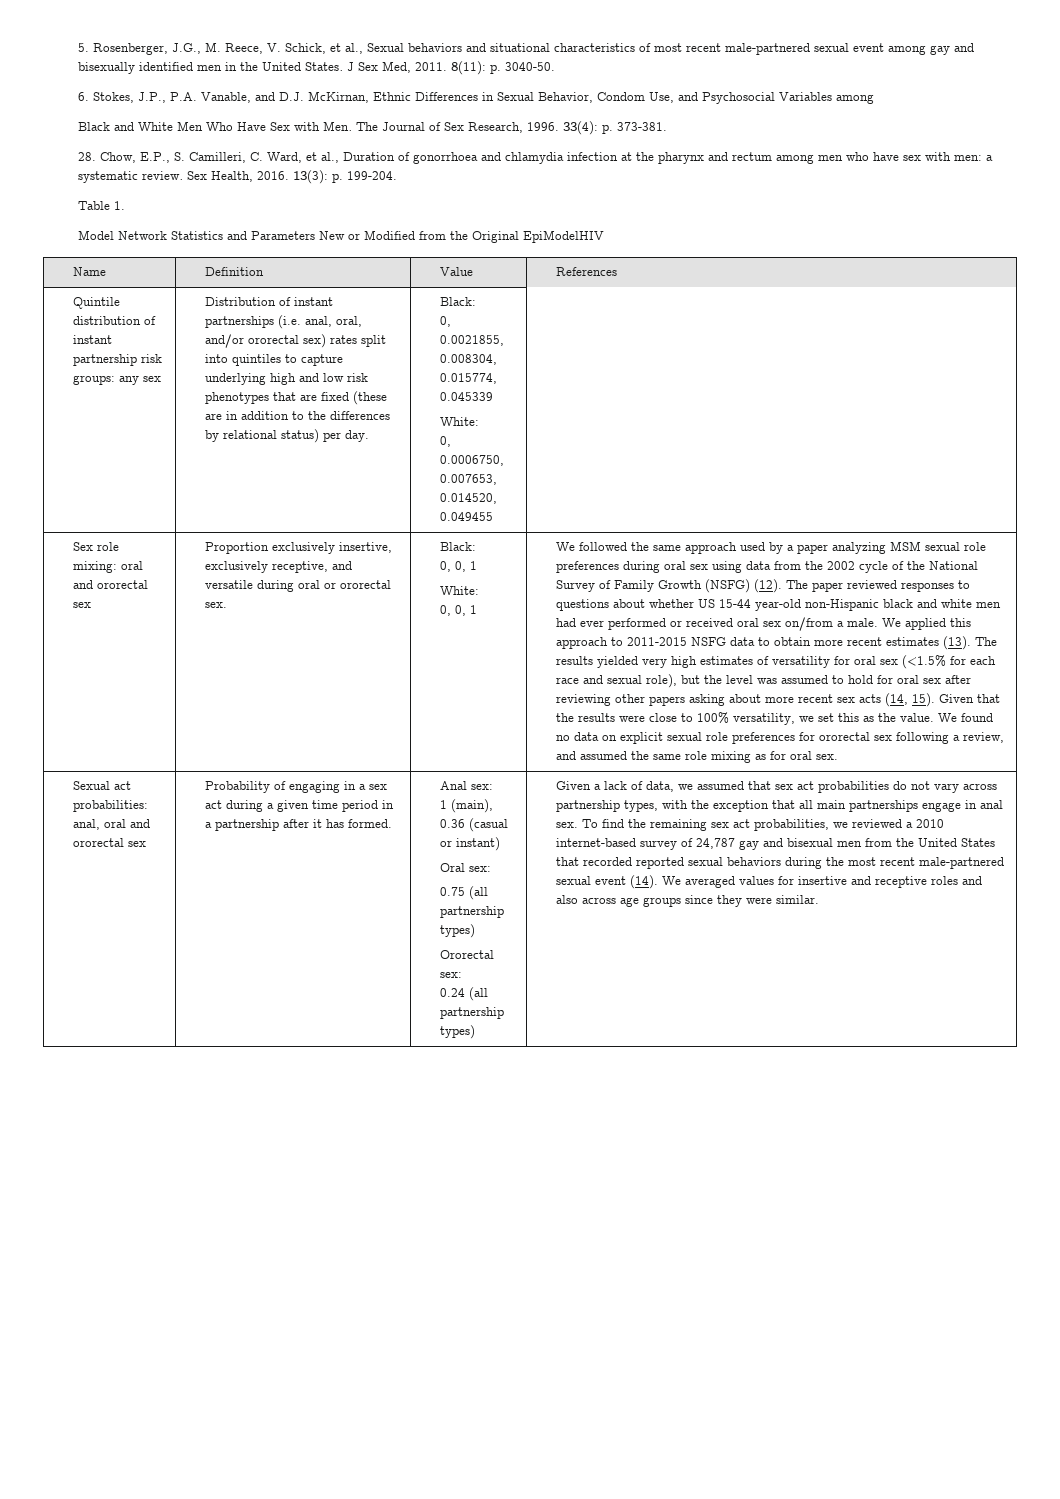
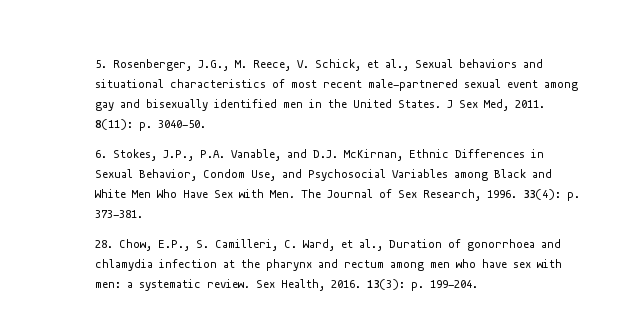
- 6. Stokes, J.P., P.A. Vanable, and D.J. McKirnan, Ethnic Differences in Sexual Behavior, Condom Use, and Psychosocial Variables among
- Black and White Men Who Have Sex with Men. The Journal of Sex Research, 1996.
+ 6. Stokes, J.P., P.A. Vanable, and D.J. McKirnan, Ethnic Differences in Sexual Behavior, Condom Use, and Psychosocial Variables among Black and White Men Who Have Sex with Men. The Journal of Sex Research, 1996.
- Table 1.
- Model Network Statistics and Parameters New or Modified from the Original EpiModelHIV
- Name | Definition | Value | References
- Quintile distribution of instant partnership risk groups: any sex | Distribution of instant partnerships (i.e. anal, oral, and/or ororectal sex) rates split into quintiles to capture underlying high and low risk phenotypes that are fixed (these are in addition to the differences by relational status) per day. | Black:
- 0, 0.0021855, 0.008304, 0.015774, 0.045339
- White:
- 0, 0.0006750, 0.007653, 0.014520, 0.049455 |
- Sex role mixing: oral and ororectal sex | Proportion exclusively insertive, exclusively receptive, and versatile during oral or ororectal sex. | Black:
- 0, 0, 1
- White:
- 0, 0, 1 | We followed the same approach used by a paper analyzing MSM sexual role preferences during oral sex using data from the 2002 cycle of the National Survey of Family Growth (NSFG) (12). The paper reviewed responses to questions about whether US 15-44 year-old non-Hispanic black and white men had ever performed or received oral sex on/from a male. We applied this approach to 2011-2015 NSFG data to obtain more recent estimates (13). The results yielded very high estimates of versatility for oral sex (<1.5% for each race and sexual role), but the level was assumed to hold for oral sex after reviewing other papers asking about more recent sex acts (14, 15). Given that the results were close to 100% versatility, we set this as the value. We found no data on explicit sexual role preferences for ororectal sex following a review, and assumed the same role mixing as for oral sex.
- Sexual act probabilities: anal, oral and ororectal sex | Probability of engaging in a sex act during a given time period in a partnership after it has formed. | Anal sex:
- 1 (main), 0.36 (casual or instant)
- Oral sex:
- 0.75 (all partnership types)
- Ororectal sex:
- 0.24 (all partnership types) | Given a lack of data, we assumed that sex act probabilities do not vary across partnership types, with the exception that all main partnerships engage in anal sex. To find the remaining sex act probabilities, we reviewed a 2010 internet-based survey of 24,787 gay and bisexual men from the United States that recorded reported sexual behaviors during the most recent male-partnered sexual event (14). We averaged values for insertive and receptive roles and also across age groups since they were similar.

